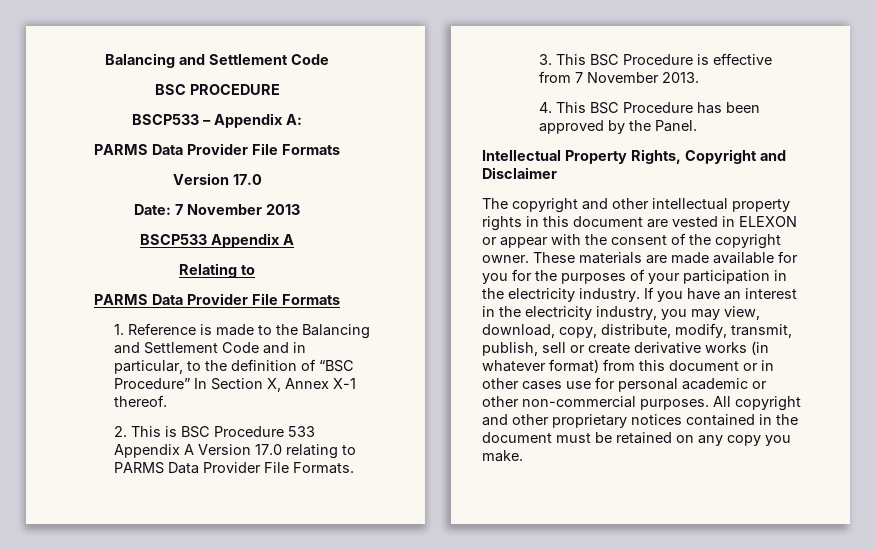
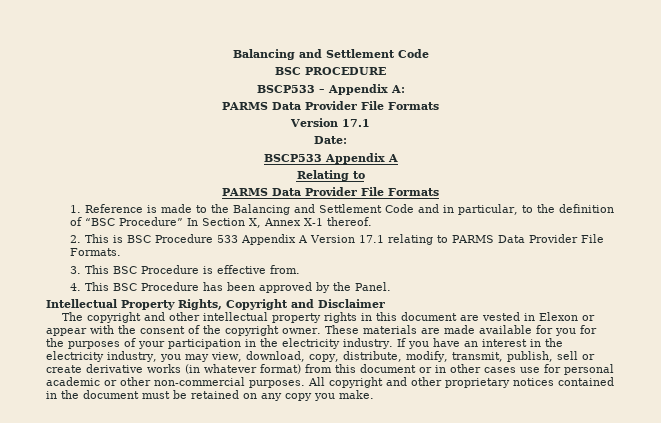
  BSCP533 – Appendix A:
  PARMS Data Provider File Formats
- Version 17.0
+ Version 17.1
- Date: 7 November 2013
+ Date:
- 2. This is BSC Procedure 533 Appendix A Version 17.0 relating to PARMS Data Provider File Formats.
+ 2. This is BSC Procedure 533 Appendix A Version 17.1 relating to PARMS Data Provider File Formats.
- 3. This BSC Procedure is effective from 7 November 2013.
+ 3. This BSC Procedure is effective from.
- The copyright and other intellectual property rights in this document are vested in ELEXON or appear with the consent of the copyright owner.
+ The copyright and other intellectual property rights in this document are vested in Elexon or appear with the consent of the copyright owner.

